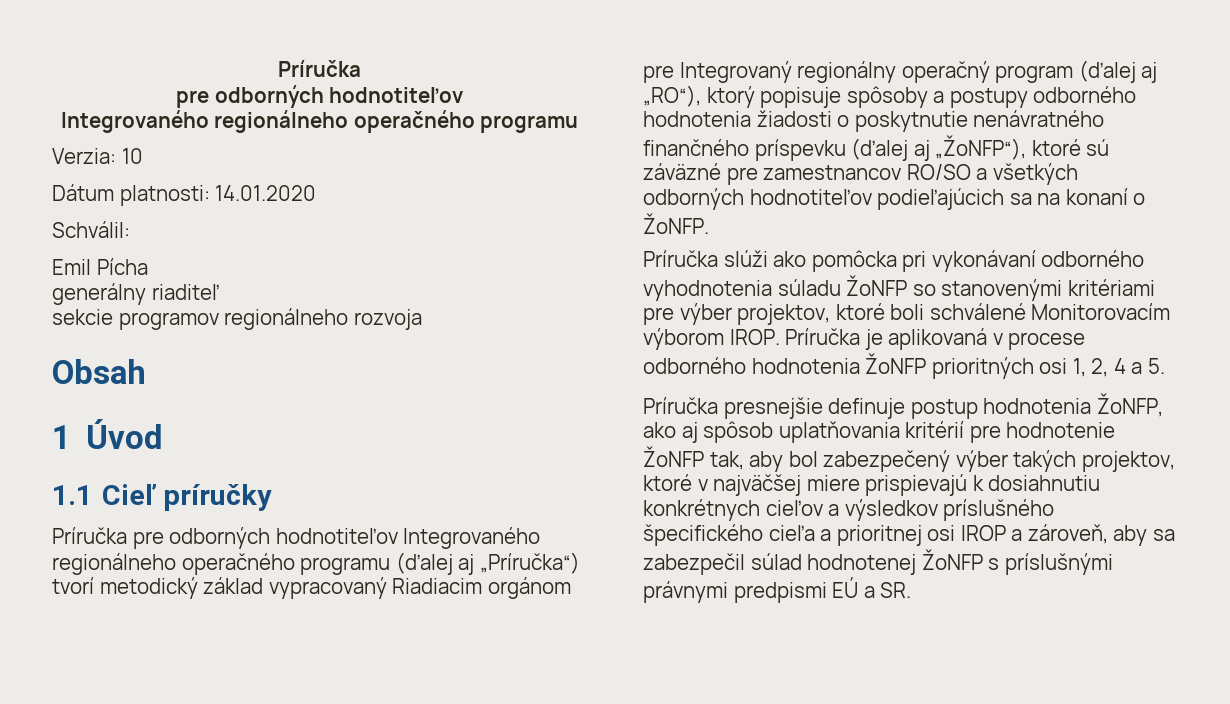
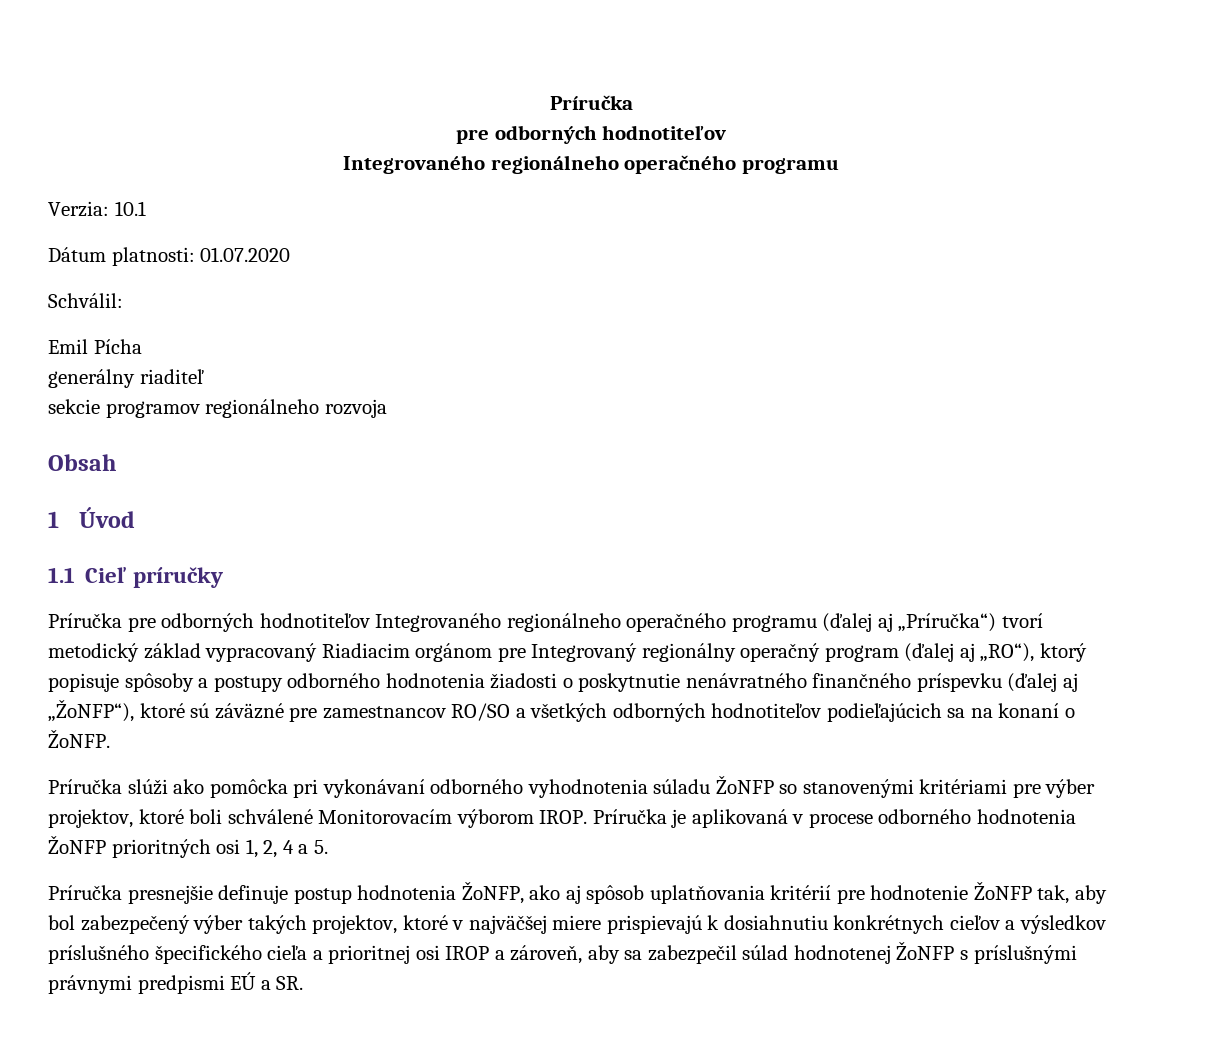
- Verzia: 10
+ Verzia: 10.1
- Dátum platnosti: 14.01.2020
+ Dátum platnosti: 01.07.2020

